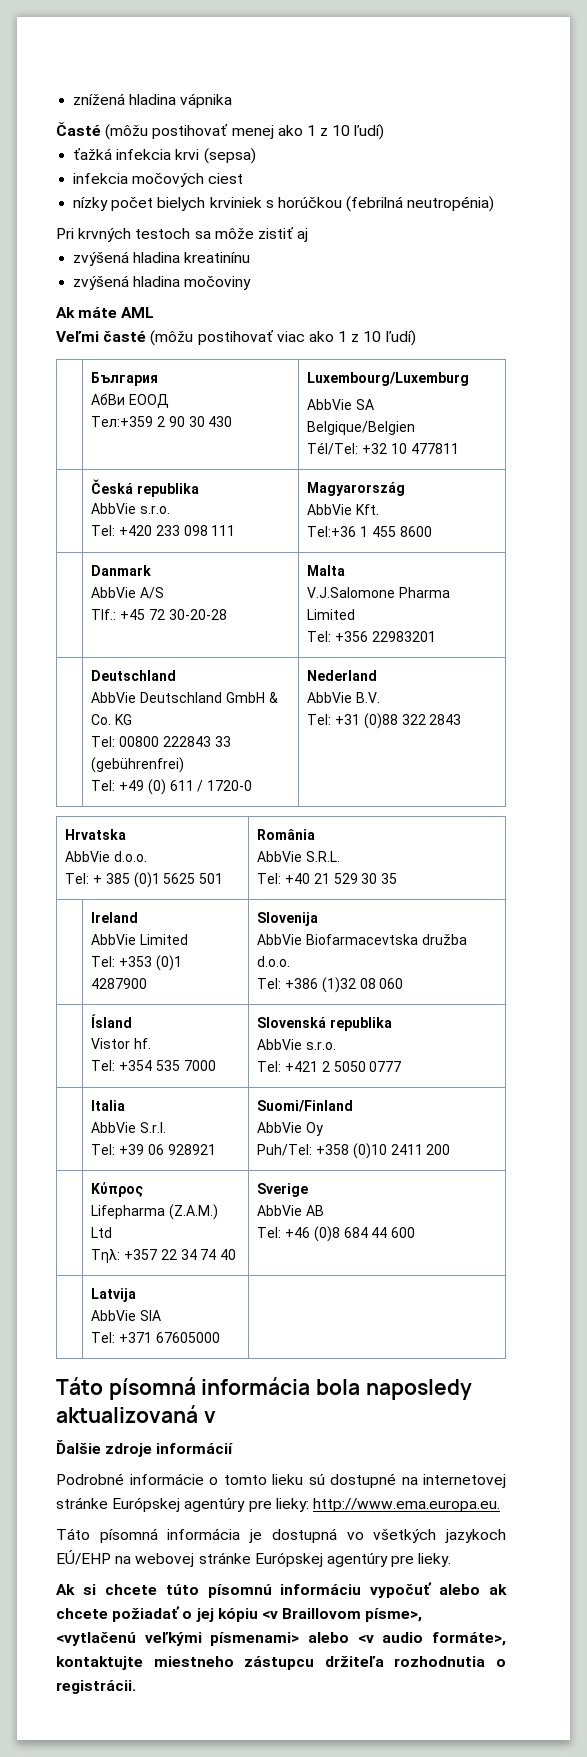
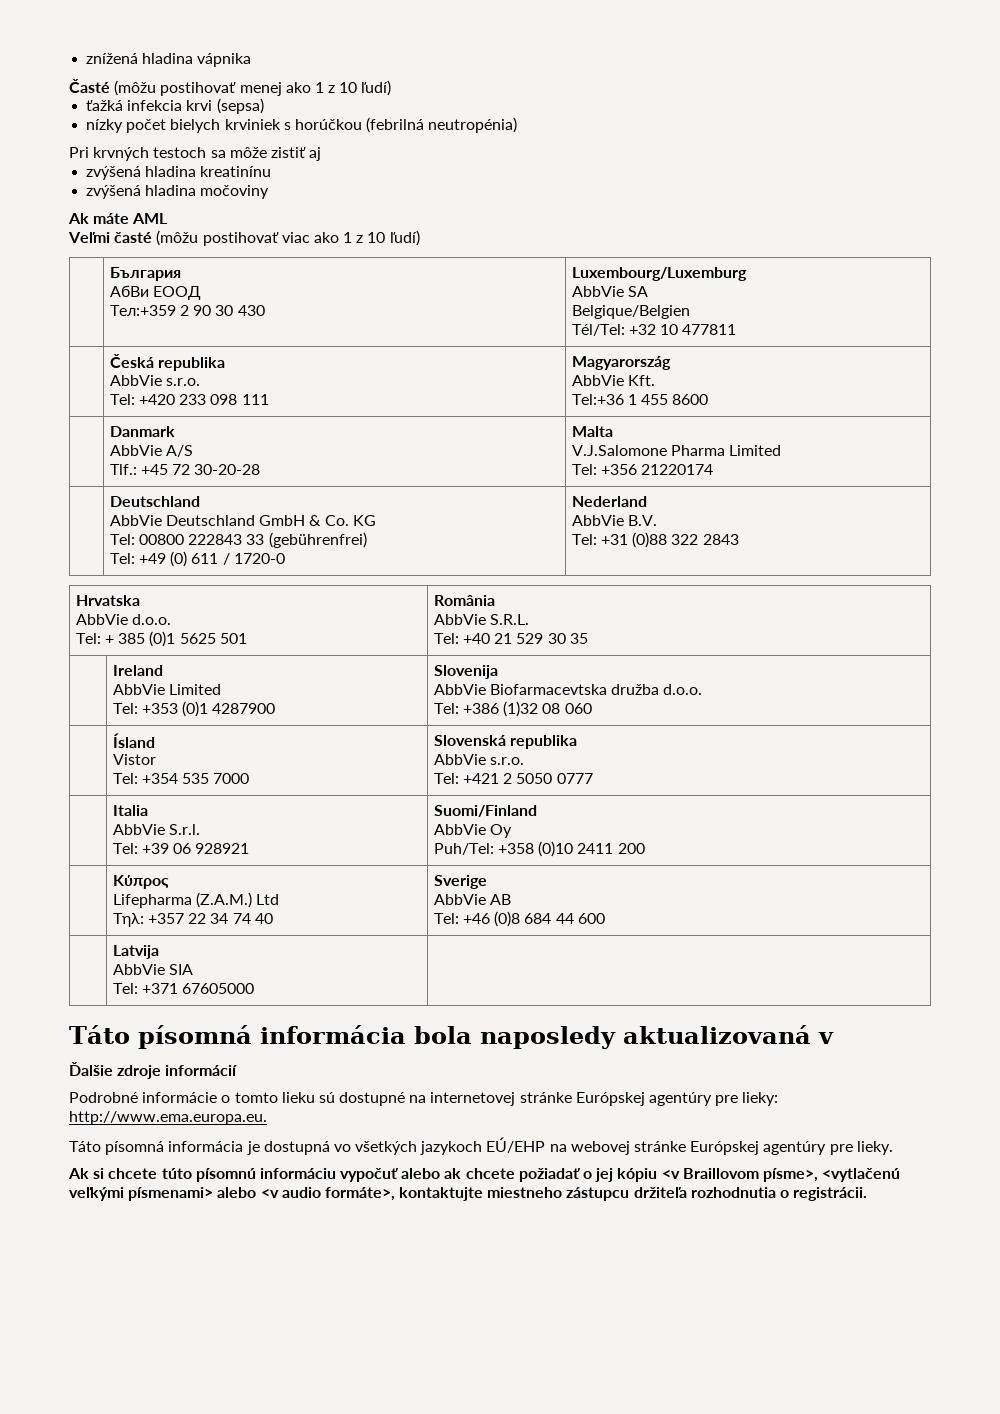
- infekcia močových ciest
  | Danmark
  AbbVie A/S
  Tlf.: +45 72 30-20-28 | Malta
  V.J.Salomone Pharma Limited
- Tel: +356 22983201
+ Tel: +356 21220174
  | Ísland
- Vistor hf.
+ Vistor

